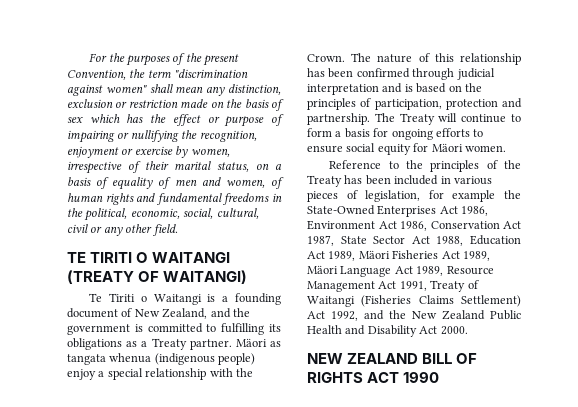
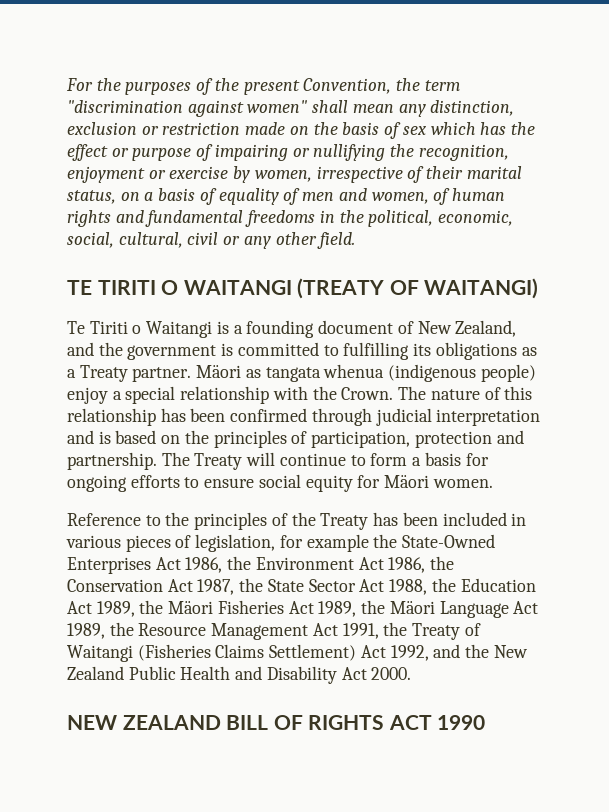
- Reference to the principles of the Treaty has been included in various pieces of legislation, for example the State-Owned Enterprises Act 1986, Environment Act 1986, Conservation Act 1987, State Sector Act 1988, Education Act 1989, Mäori Fisheries Act 1989, Mäori Language Act 1989, Resource Management Act 1991, Treaty of Waitangi (Fisheries Claims Settlement) Act 1992, and the New Zealand Public Health and Disability Act 2000.
+ Reference to the principles of the Treaty has been included in various pieces of legislation, for example the State-Owned Enterprises Act 1986, the Environment Act 1986, the Conservation Act 1987, the State Sector Act 1988, the Education Act 1989, the Mäori Fisheries Act 1989, the Mäori Language Act 1989, the Resource Management Act 1991, the Treaty of Waitangi (Fisheries Claims Settlement) Act 1992, and the New Zealand Public Health and Disability Act 2000.

